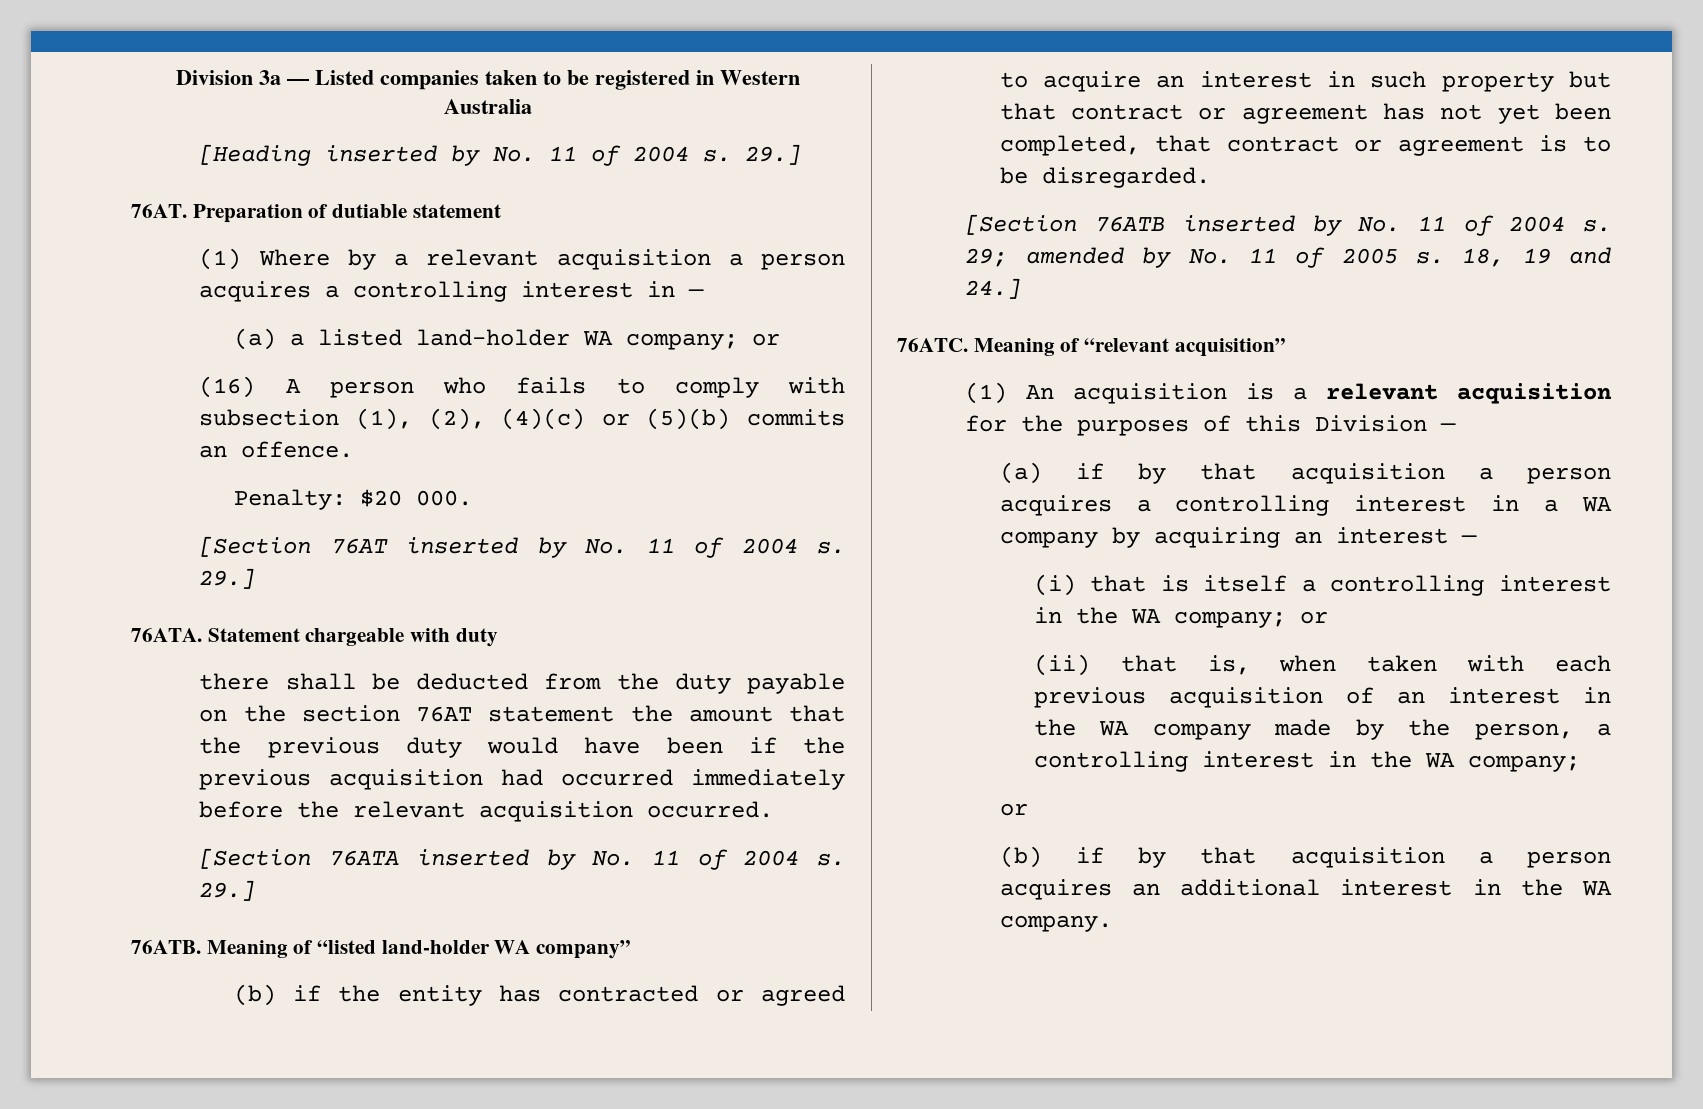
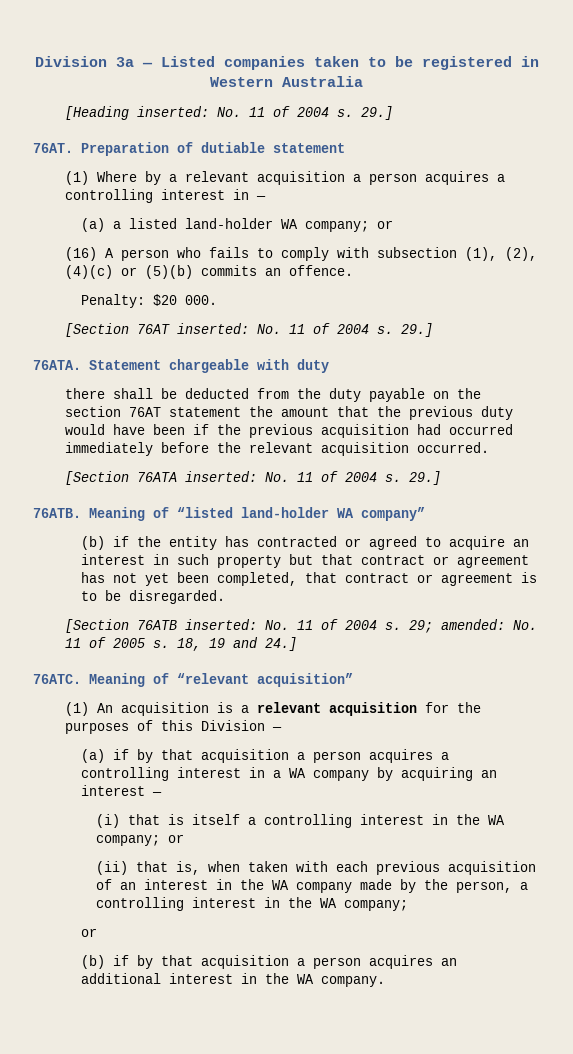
- [Heading inserted by No. 11 of 2004 s.
+ [Heading inserted: No. 11 of 2004 s.
- [Section 76AT inserted by No. 11 of 2004 s.
+ [Section 76AT inserted: No. 11 of 2004 s.
- [Section 76ATA inserted by No. 11 of 2004 s.
+ [Section 76ATA inserted: No. 11 of 2004 s.
- [Section 76ATB inserted by No. 11 of 2004 s.
+ [Section 76ATB inserted: No. 11 of 2004 s.
- 29; amended by No. 11 of 2005 s.
+ 29; amended: No. 11 of 2005 s.

